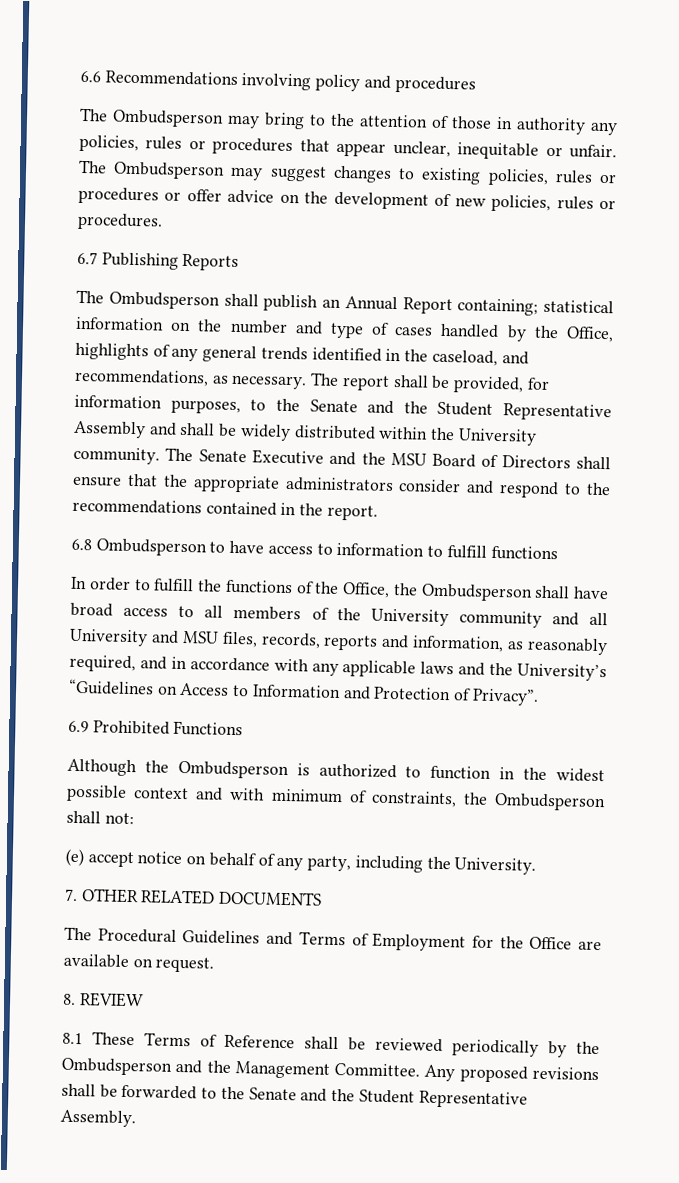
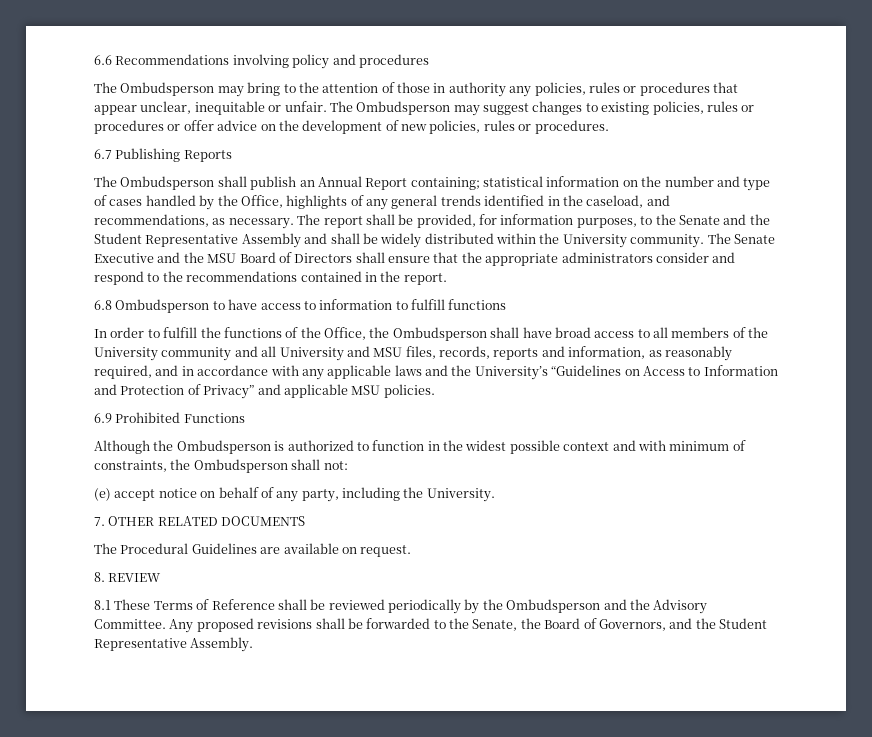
- In order to fulfill the functions of the Office, the Ombudsperson shall have broad access to all members of the University community and all University and MSU files, records, reports and information, as reasonably required, and in accordance with any applicable laws and the University’s “Guidelines on Access to Information and Protection of Privacy”.
+ In order to fulfill the functions of the Office, the Ombudsperson shall have broad access to all members of the University community and all University and MSU files, records, reports and information, as reasonably required, and in accordance with any applicable laws and the University’s “Guidelines on Access to Information and Protection of Privacy” and applicable MSU policies.
- The Procedural Guidelines and Terms of Employment for the Office are available on request.
+ The Procedural Guidelines are available on request.
- 8.1 These Terms of Reference shall be reviewed periodically by the Ombudsperson and the Management Committee.
+ 8.1 These Terms of Reference shall be reviewed periodically by the Ombudsperson and the Advisory Committee.
- Any proposed revisions shall be forwarded to the Senate and the Student Representative Assembly.
+ Any proposed revisions shall be forwarded to the Senate, the Board of Governors, and the Student Representative Assembly.

